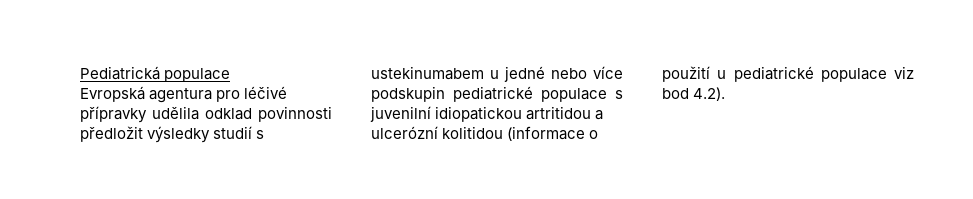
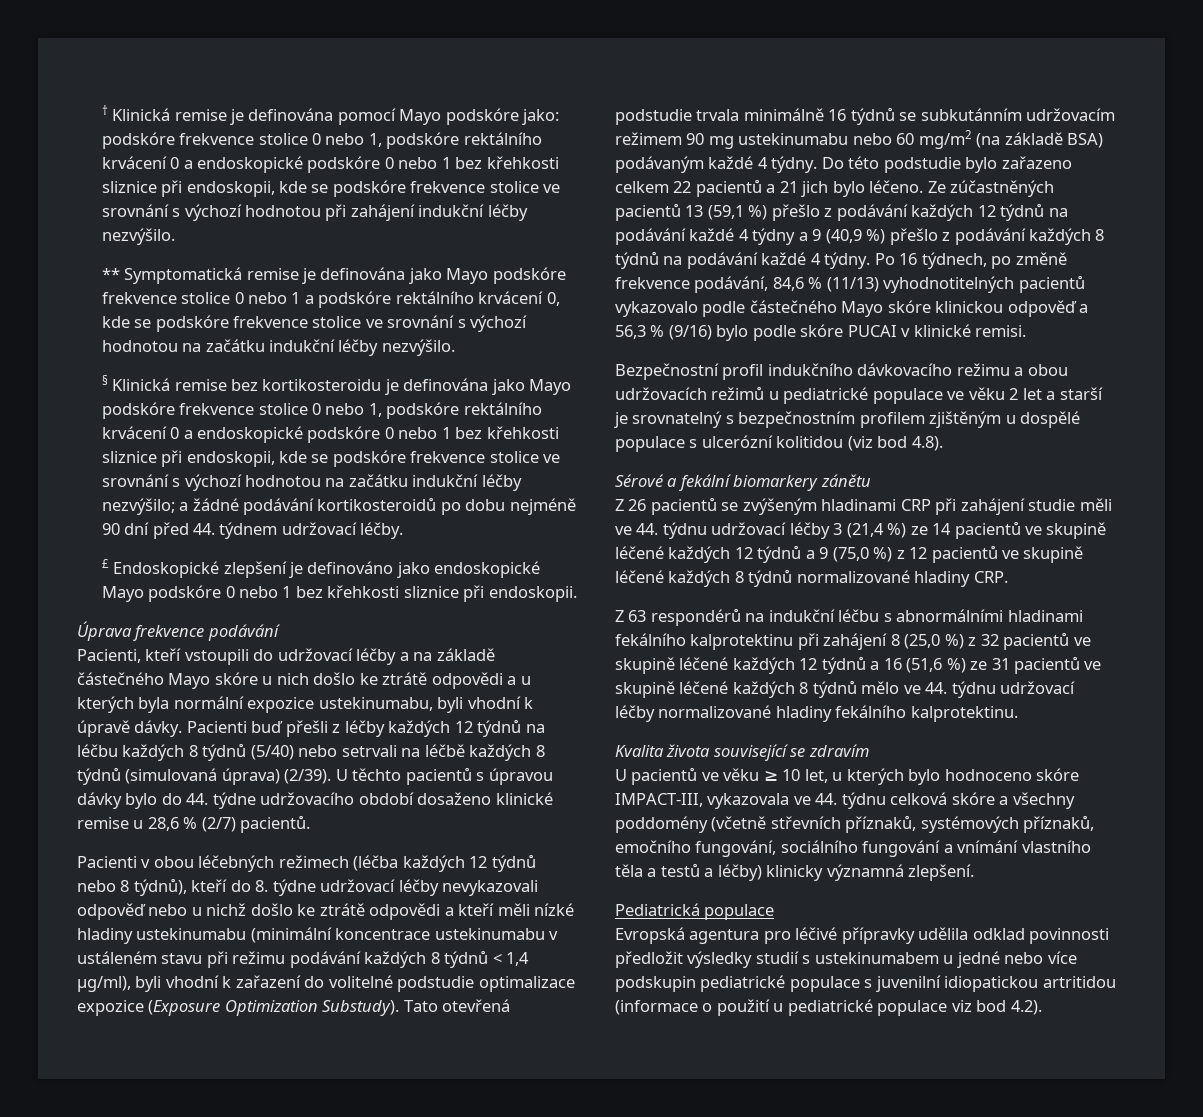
+ † Klinická remise je definována pomocí Mayo podskóre jako: podskóre frekvence stolice 0 nebo 1, podskóre rektálního krvácení 0 a endoskopické podskóre 0 nebo 1 bez křehkosti sliznice při endoskopii, kde se podskóre frekvence stolice ve srovnání s výchozí hodnotou při zahájení indukční léčby nezvýšilo.
+ ** Symptomatická remise je definována jako Mayo podskóre frekvence stolice 0 nebo 1 a podskóre rektálního krvácení 0, kde se podskóre frekvence stolice ve srovnání s výchozí hodnotou na začátku indukční léčby nezvýšilo.
+ § Klinická remise bez kortikosteroidu je definována jako Mayo podskóre frekvence stolice 0 nebo 1, podskóre rektálního krvácení 0 a endoskopické podskóre 0 nebo 1 bez křehkosti sliznice při endoskopii, kde se podskóre frekvence stolice ve srovnání s výchozí hodnotou na začátku indukční léčby nezvýšilo; a žádné podávání kortikosteroidů po dobu nejméně 90 dní před 44. týdnem udržovací léčby.
+ £ Endoskopické zlepšení je definováno jako endoskopické Mayo podskóre 0 nebo 1 bez křehkosti sliznice při endoskopii.
+ Úprava frekvence podávání
+ Pacienti, kteří vstoupili do udržovací léčby a na základě částečného Mayo skóre u nich došlo ke ztrátě odpovědi a u kterých byla normální expozice ustekinumabu, byli vhodní k úpravě dávky. Pacienti buď přešli z léčby každých 12 týdnů na léčbu každých 8 týdnů (5/40) nebo setrvali na léčbě každých 8 týdnů (simulovaná úprava) (2/39). U těchto pacientů s úpravou dávky bylo do 44. týdne udržovacího období dosaženo klinické remise u 28,6 % (2/7) pacientů.
+ Pacienti v obou léčebných režimech (léčba každých 12 týdnů nebo 8 týdnů), kteří do 8. týdne udržovací léčby nevykazovali odpověď nebo u nichž došlo ke ztrátě odpovědi a kteří měli nízké hladiny ustekinumabu (minimální koncentrace ustekinumabu v ustáleném stavu při režimu podávání každých 8 týdnů < 1,4 µg/ml), byli vhodní k zařazení do volitelné podstudie optimalizace expozice (Exposure Optimization Substudy). Tato otevřená podstudie trvala minimálně 16 týdnů se subkutánním udržovacím režimem 90 mg ustekinumabu nebo 60 mg/m2 (na základě BSA) podávaným každé 4 týdny. Do této podstudie bylo zařazeno celkem 22 pacientů a 21 jich bylo léčeno. Ze zúčastněných pacientů 13 (59,1 %) přešlo z podávání každých 12 týdnů na podávání každé 4 týdny a 9 (40,9 %) přešlo z podávání každých 8 týdnů na podávání každé 4 týdny. Po 16 týdnech, po změně frekvence podávání, 84,6 % (11/13) vyhodnotitelných pacientů vykazovalo podle částečného Mayo skóre klinickou odpověď a 56,3 % (9/16) bylo podle skóre PUCAI v klinické remisi.
+ Bezpečnostní profil indukčního dávkovacího režimu a obou udržovacích režimů u pediatrické populace ve věku 2 let a starší je srovnatelný s bezpečnostním profilem zjištěným u dospělé populace s ulcerózní kolitidou (viz bod 4.8).
+ Sérové a fekální biomarkery zánětu
+ Z 26 pacientů se zvýšeným hladinami CRP při zahájení studie měli ve 44. týdnu udržovací léčby 3 (21,4 %) ze 14 pacientů ve skupině léčené každých 12 týdnů a 9 (75,0 %) z 12 pacientů ve skupině léčené každých 8 týdnů normalizované hladiny CRP.
+ Z 63 respondérů na indukční léčbu s abnormálními hladinami fekálního kalprotektinu při zahájení 8 (25,0 %) z 32 pacientů ve skupině léčené každých 12 týdnů a 16 (51,6 %) ze 31 pacientů ve skupině léčené každých 8 týdnů mělo ve 44. týdnu udržovací léčby normalizované hladiny fekálního kalprotektinu.
+ Kvalita života související se zdravím
+ U pacientů ve věku ≥ 10 let, u kterých bylo hodnoceno skóre IMPACT-III, vykazovala ve 44. týdnu celková skóre a všechny poddomény (včetně střevních příznaků, systémových příznaků, emočního fungování, sociálního fungování a vnímání vlastního těla a testů a léčby) klinicky významná zlepšení.
- Evropská agentura pro léčivé přípravky udělila odklad povinnosti předložit výsledky studií s ustekinumabem u jedné nebo více podskupin pediatrické populace s juvenilní idiopatickou artritidou a ulcerózní kolitidou (informace o použití u pediatrické populace viz bod 4.2).
+ Evropská agentura pro léčivé přípravky udělila odklad povinnosti předložit výsledky studií s ustekinumabem u jedné nebo více podskupin pediatrické populace s juvenilní idiopatickou artritidou (informace o použití u pediatrické populace viz bod 4.2).

